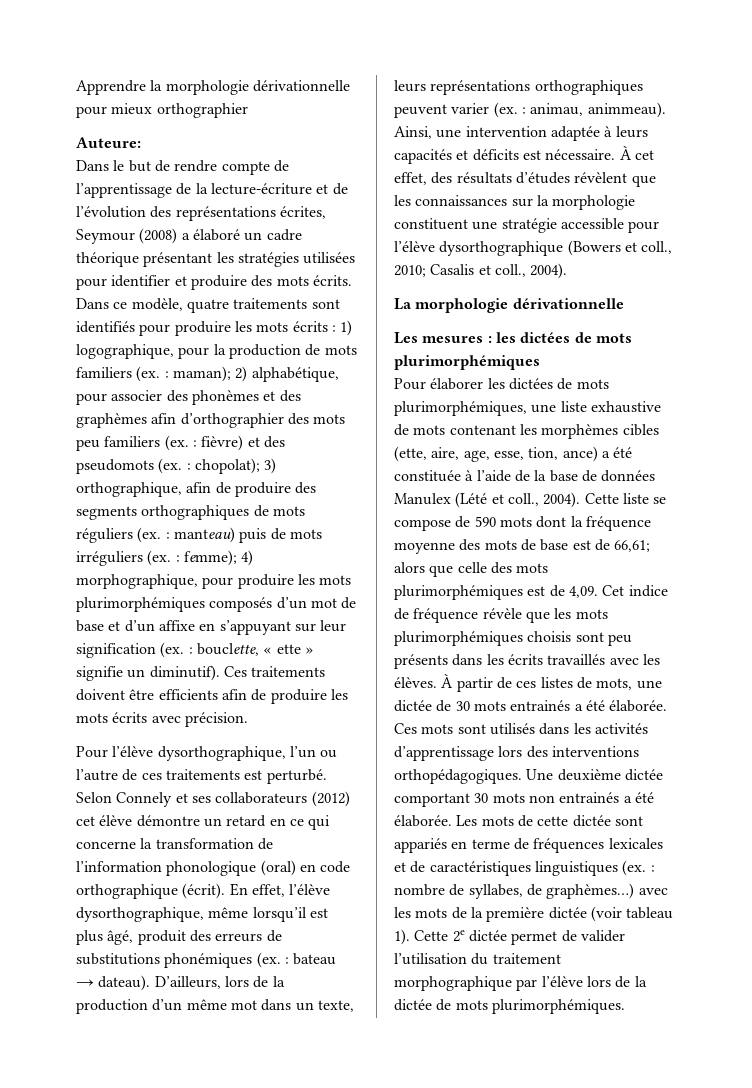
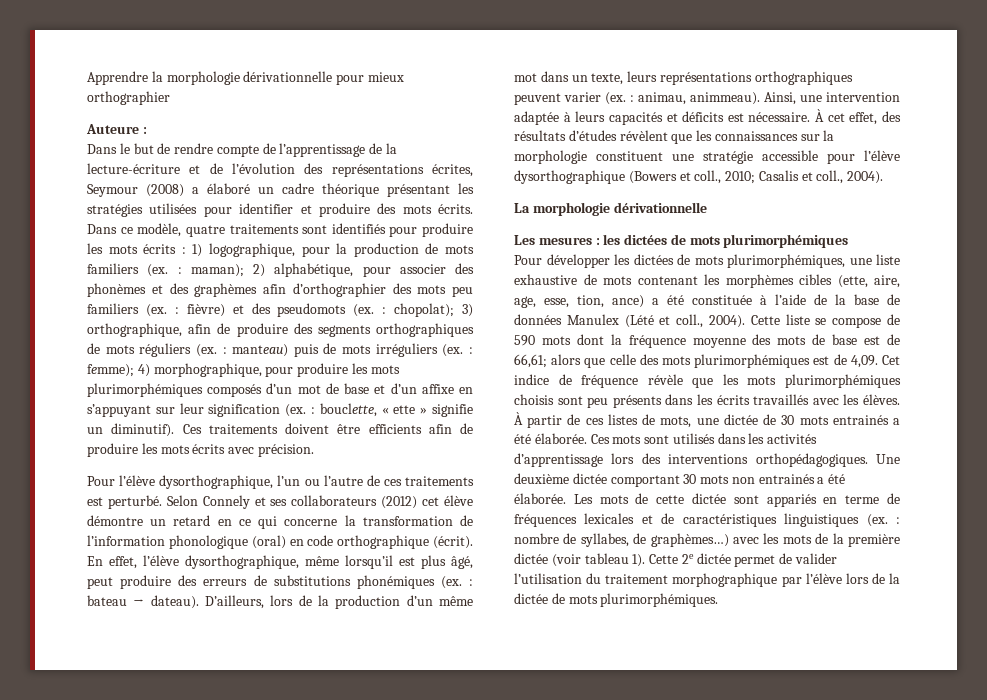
- Auteure:
+ Auteure :
- En effet, l’élève dysorthographique, même lorsqu’il est plus âgé, produit des erreurs de substitutions phonémiques (ex. : bateau → dateau).
+ En effet, l’élève dysorthographique, même lorsqu’il est plus âgé, peut produire des erreurs de substitutions phonémiques (ex. : bateau → dateau).
- Pour élaborer les dictées de mots plurimorphémiques, une liste exhaustive de mots contenant les morphèmes cibles (ette, aire, age, esse, tion, ance) a été constituée à l’aide de la base de données Manulex (Lété et coll., 2004).
+ Pour développer les dictées de mots plurimorphémiques, une liste exhaustive de mots contenant les morphèmes cibles (ette, aire, age, esse, tion, ance) a été constituée à l’aide de la base de données Manulex (Lété et coll., 2004).

